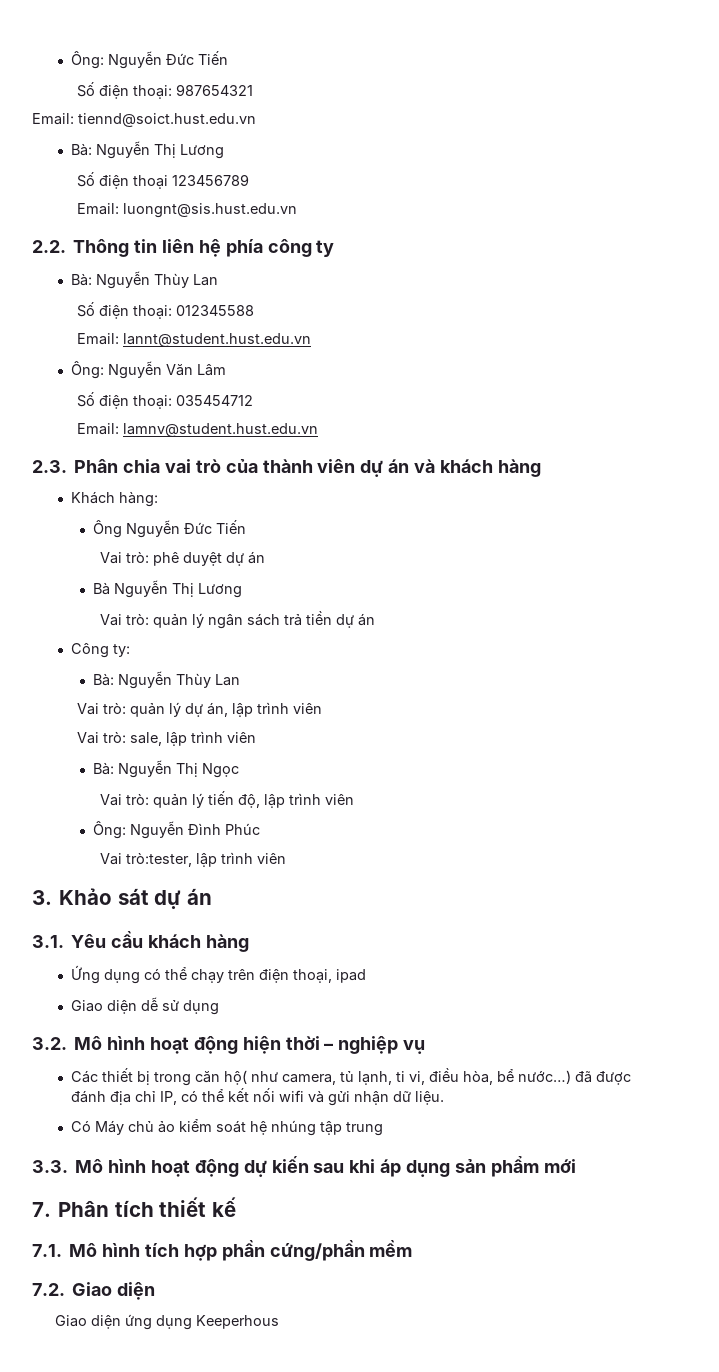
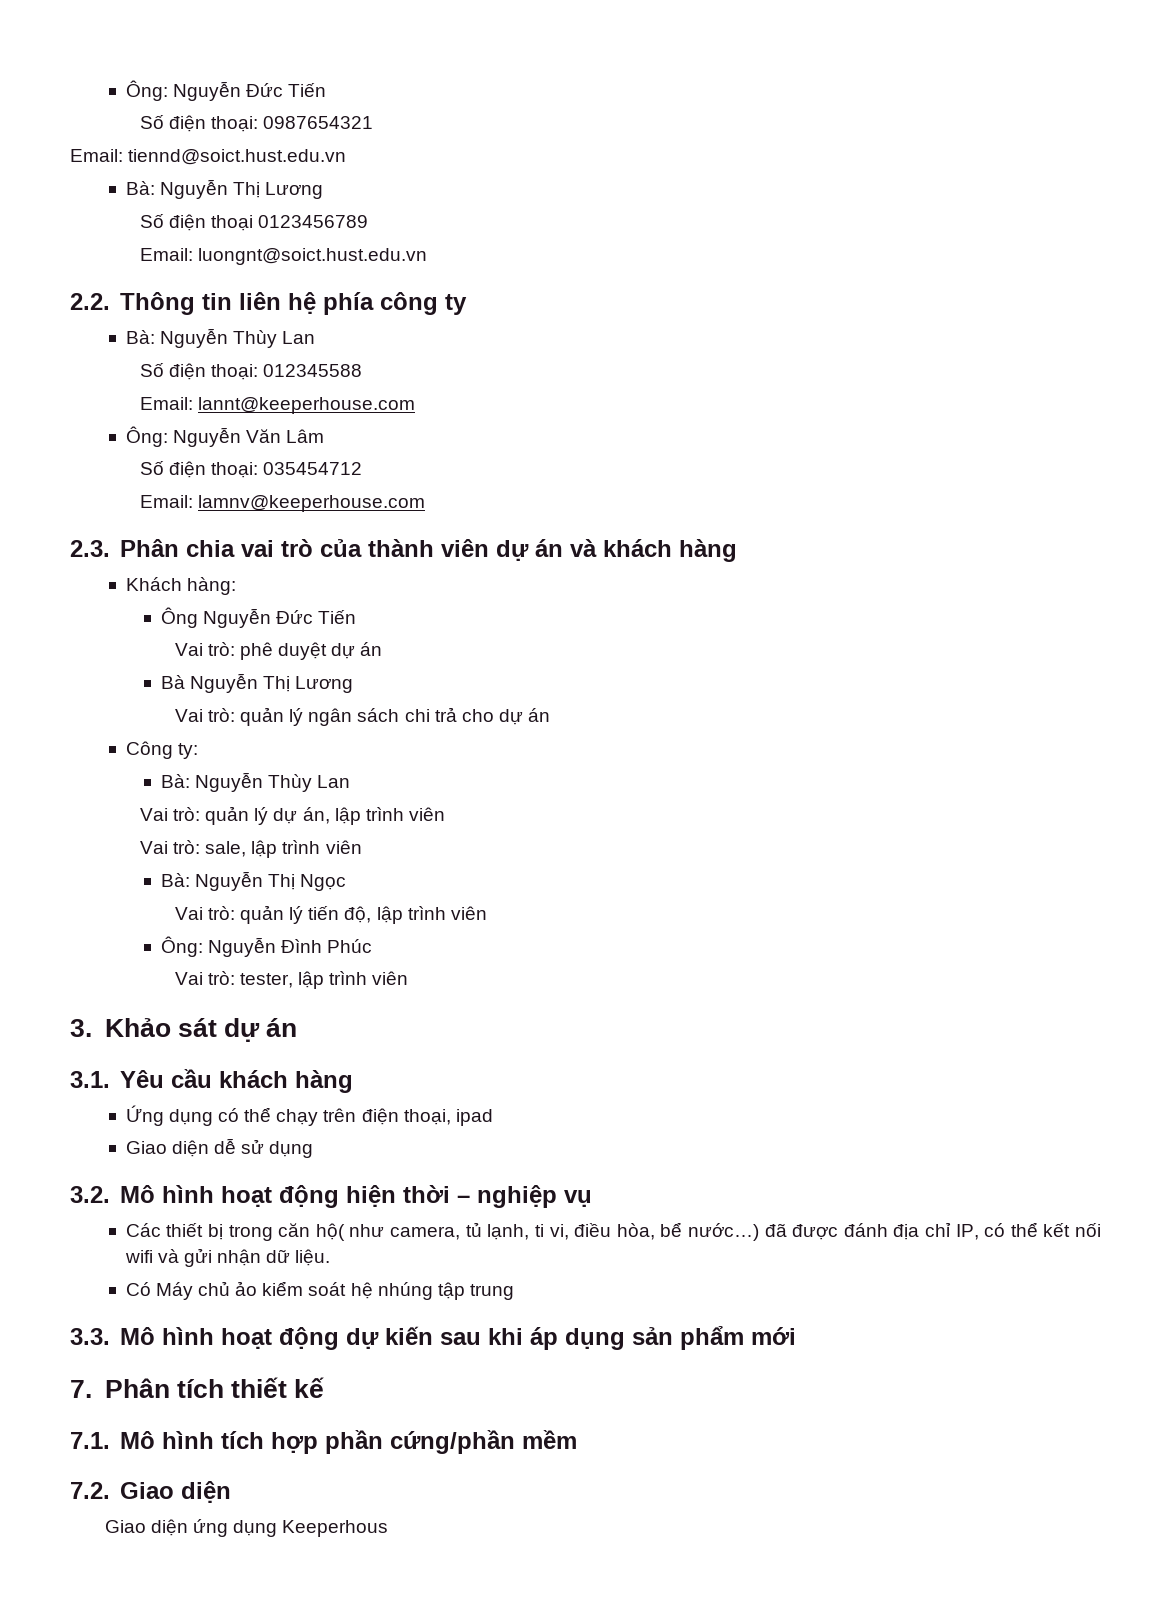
- Số điện thoại: 987654321
+ Số điện thoại: 0987654321
- Số điện thoại 123456789
- Email: luongnt@sis.hust.edu.vn
+ Số điện thoại 0123456789
+ Email: luongnt@soict.hust.edu.vn
- Email: lannt@student.hust.edu.vn
+ Email: lannt@keeperhouse.com
- Email: lamnv@student.hust.edu.vn
+ Email: lamnv@keeperhouse.com
- Vai trò: quản lý ngân sách trả tiền dự án
+ Vai trò: quản lý ngân sách chi trả cho dự án
- Vai trò:tester, lập trình viên
+ Vai trò: tester, lập trình viên

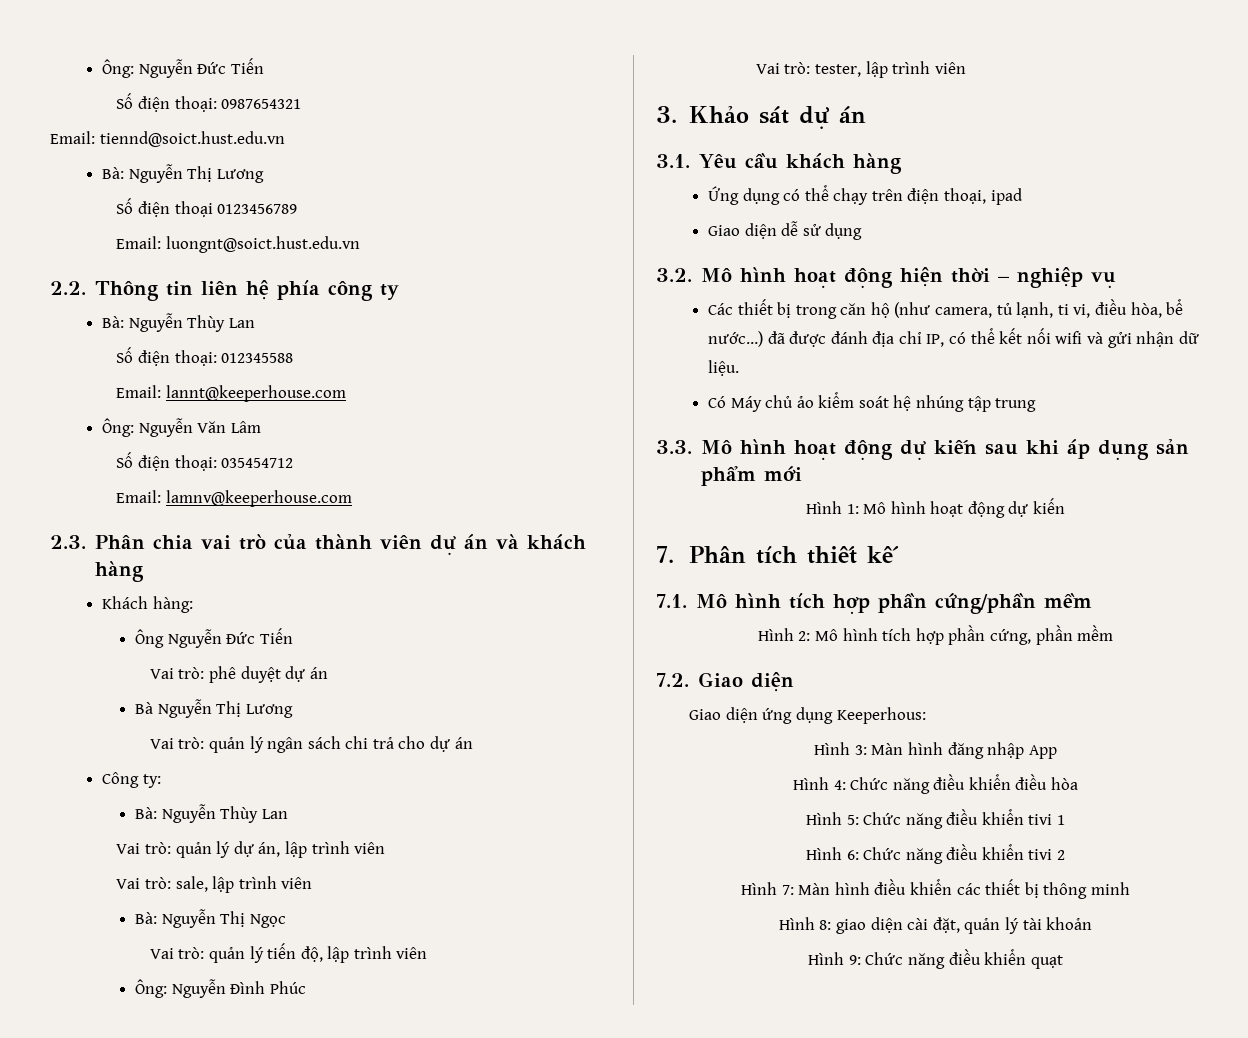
- Các thiết bị trong căn hộ( như camera, tủ lạnh, ti vi, điều hòa, bể nước…) đã được đánh địa chỉ IP, có thể kết nối wifi và gửi nhận dữ liệu.
+ Các thiết bị trong căn hộ (như camera, tủ lạnh, ti vi, điều hòa, bể nước…) đã được đánh địa chỉ IP, có thể kết nối wifi và gửi nhận dữ liệu.
+ Hình 1: Mô hình hoạt động dự kiến
+ Hình 2: Mô hình tích hợp phần cứng, phần mềm
- Giao diện ứng dụng Keeperhous
+ Giao diện ứng dụng Keeperhous:
+ Hình 3: Màn hình đăng nhập App
+ Hình 4: Chức năng điều khiển điều hòa
+ Hình 5: Chức năng điều khiển tivi 1
+ Hình 6: Chức năng điều khiển tivi 2
+ Hình 7: Màn hình điều khiển các thiết bị thông minh
+ Hình 8: giao diện cài đặt, quản lý tài khoản
+ Hình 9: Chức năng điều khiển quạt

